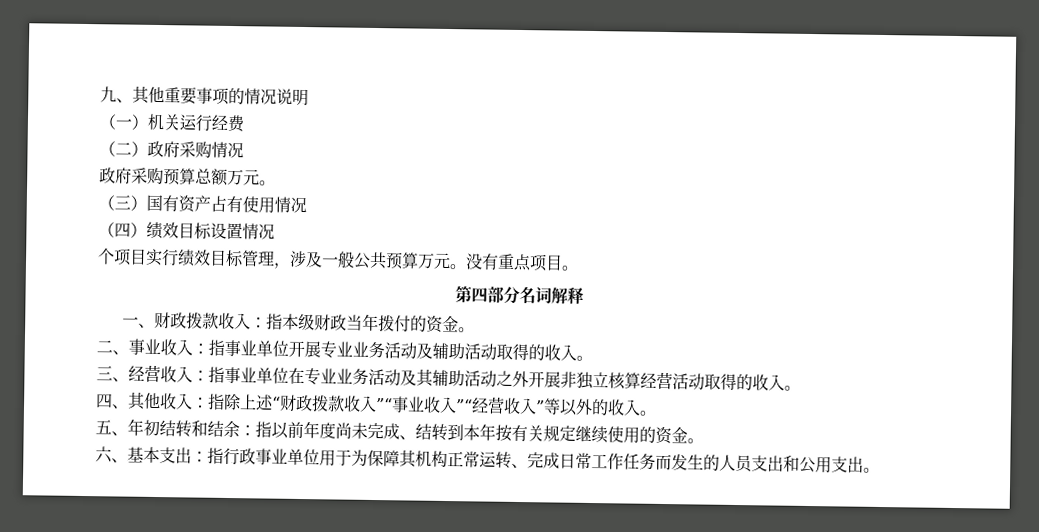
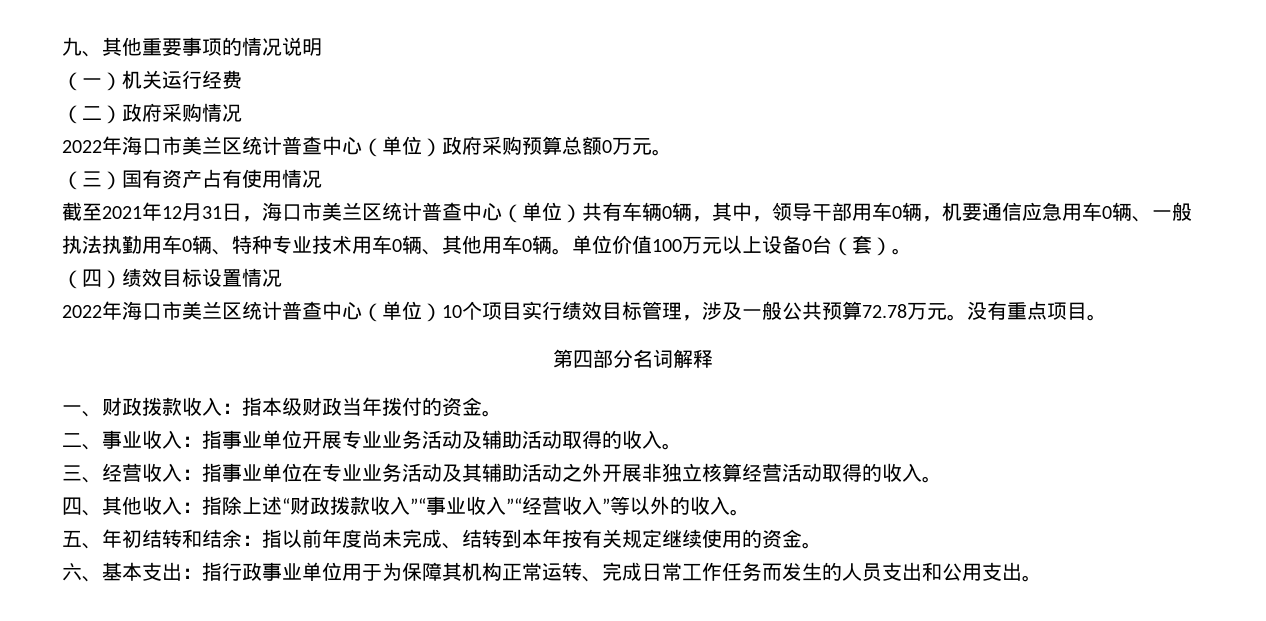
- 政府采购预算总额万元。
+ 2022年海口市美兰区统计普查中心（单位）政府采购预算总额0万元。
+ 截至2021年12月31日，海口市美兰区统计普查中心（单位）共有车辆0辆，其中，领导干部用车0辆，机要通信应急用车0辆、一般执法执勤用车0辆、特种专业技术用车0辆、其他用车0辆。单位价值100万元以上设备0台（套）。
- 个项目实行绩效目标管理，涉及一般公共预算万元。
+ 2022年海口市美兰区统计普查中心（单位）10个项目实行绩效目标管理，涉及一般公共预算72.78万元。

